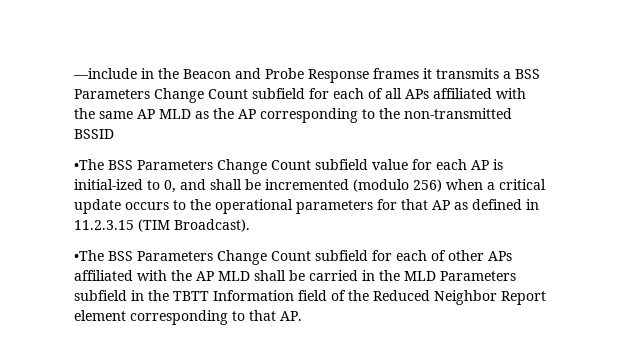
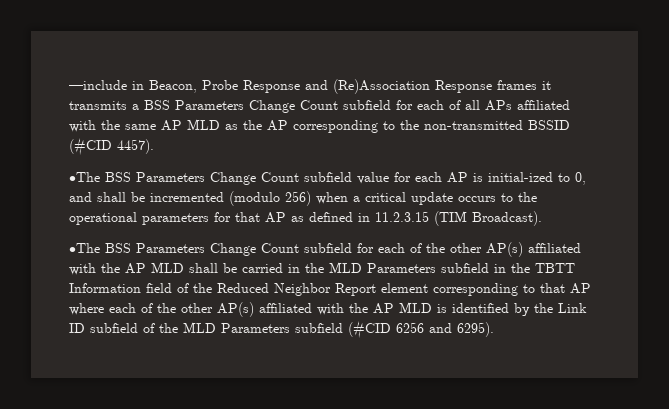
- —include in the Beacon and Probe Response frames it transmits a BSS Parameters Change Count subfield for each of all APs affiliated with the same AP MLD as the AP corresponding to the non-transmitted BSSID
+ —include in Beacon, Probe Response and (Re)Association Response frames it transmits a BSS Parameters Change Count subfield for each of all APs affiliated with the same AP MLD as the AP corresponding to the non-transmitted BSSID (#CID 4457).
- •The BSS Parameters Change Count subfield for each of other APs affiliated with the AP MLD shall be carried in the MLD Parameters subfield in the TBTT Information field of the Reduced Neighbor Report element corresponding to that AP.
+ •The BSS Parameters Change Count subfield for each of the other AP(s) affiliated with the AP MLD shall be carried in the MLD Parameters subfield in the TBTT Information field of the Reduced Neighbor Report element corresponding to that AP where each of the other AP(s) affiliated with the AP MLD is identified by the Link ID subfield of the MLD Parameters subfield (#CID 6256 and 6295).

